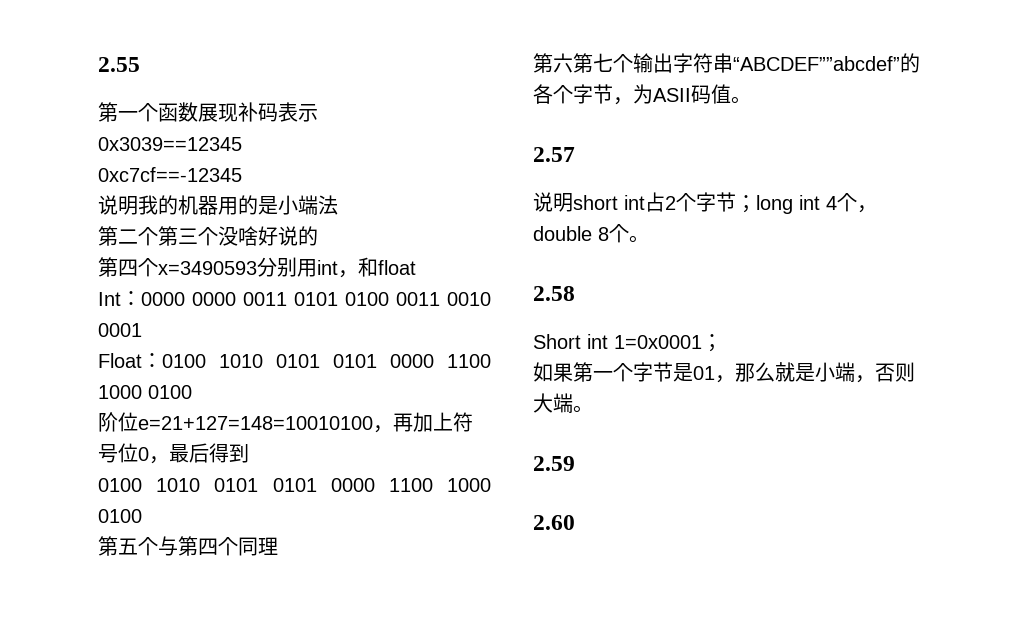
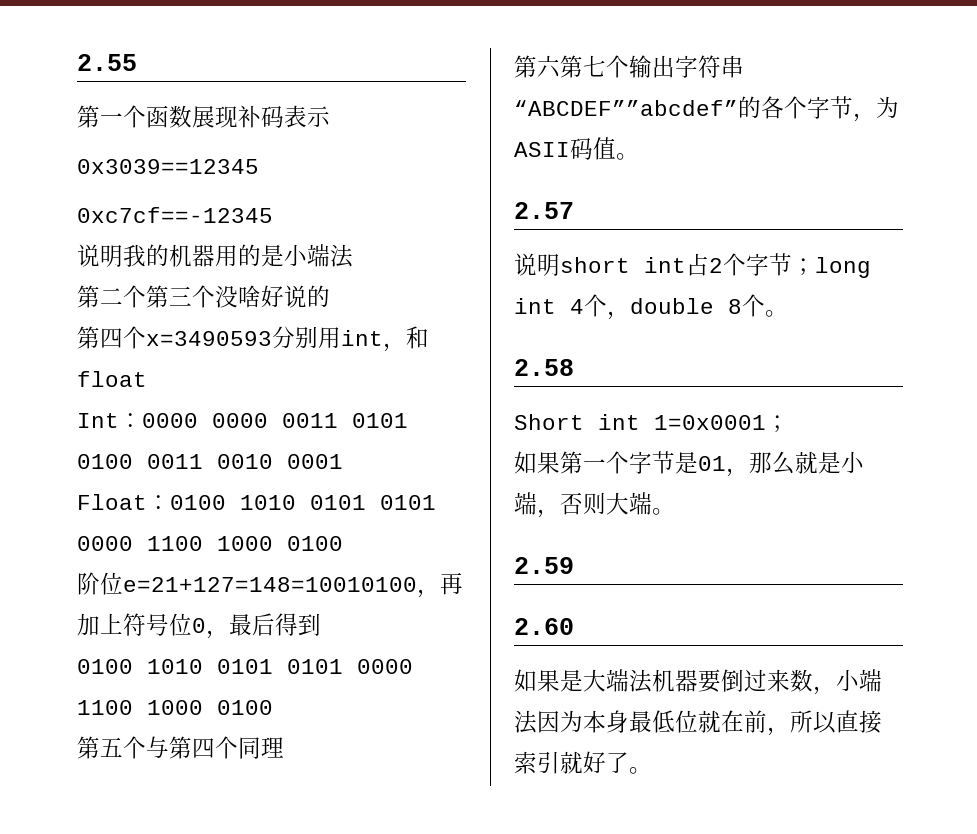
+ 如果是大端法机器要倒过来数，小端法因为本身最低位就在前，所以直接索引就好了。

